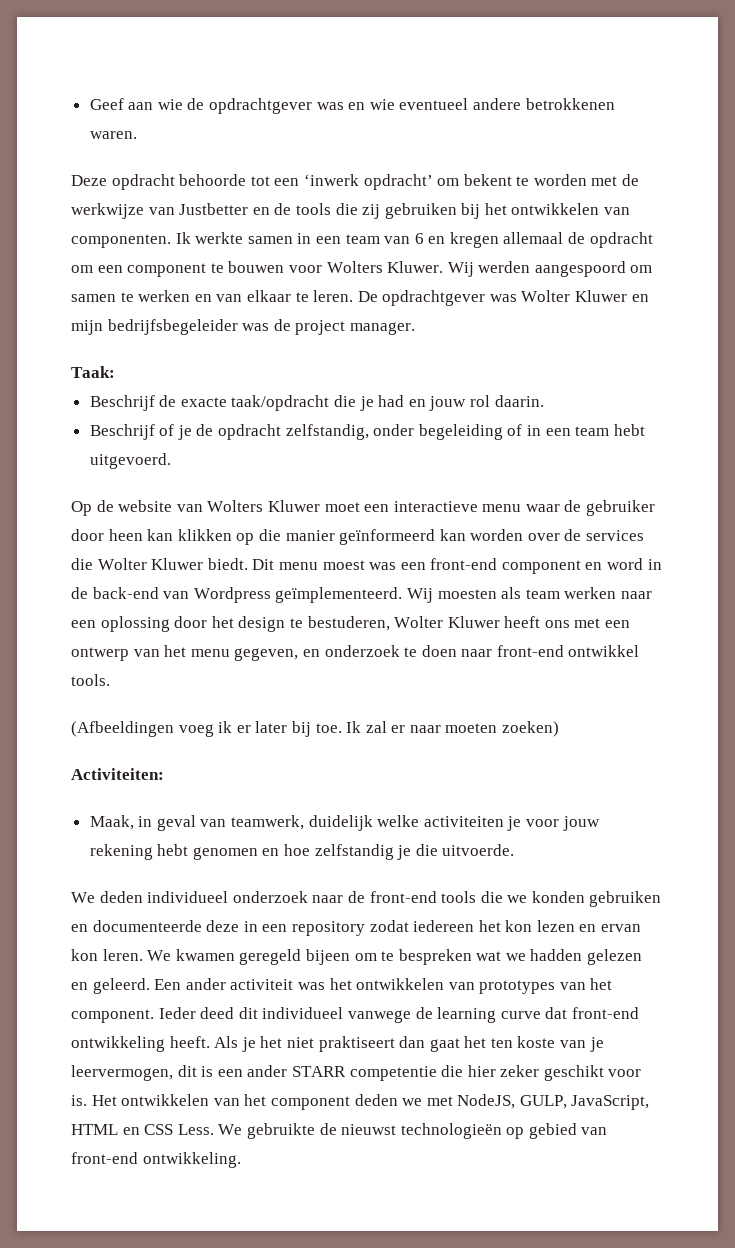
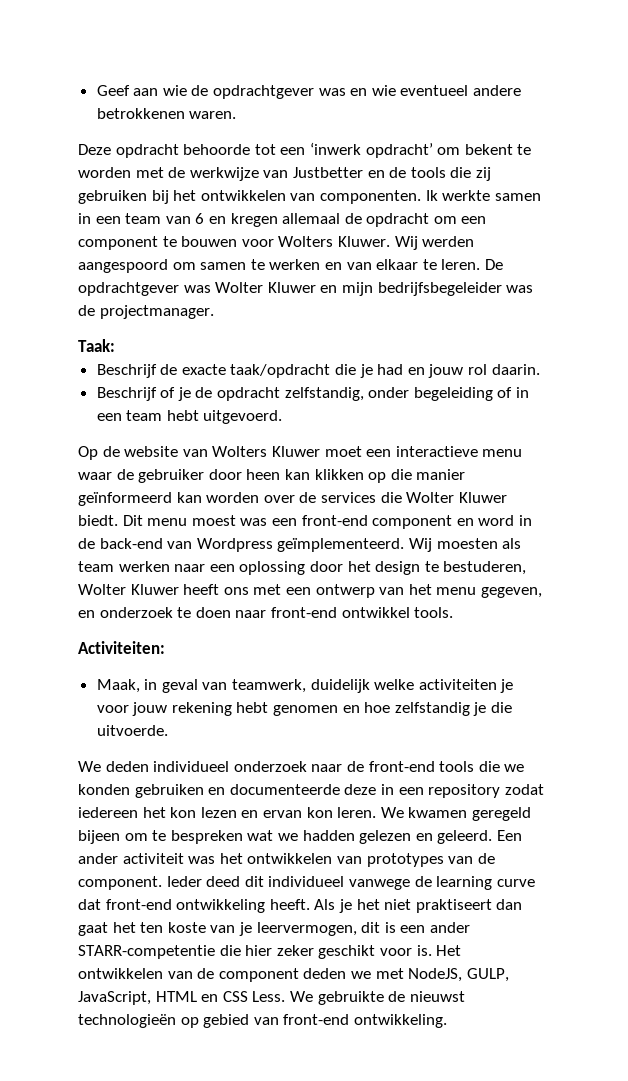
- De opdrachtgever was Wolter Kluwer en mijn bedrijfsbegeleider was de project manager.
+ De opdrachtgever was Wolter Kluwer en mijn bedrijfsbegeleider was de projectmanager.
- (Afbeeldingen voeg ik er later bij toe. Ik zal er naar moeten zoeken)
- Een ander activiteit was het ontwikkelen van prototypes van het component.
+ Een ander activiteit was het ontwikkelen van prototypes van de component.
- Als je het niet praktiseert dan gaat het ten koste van je leervermogen, dit is een ander STARR competentie die hier zeker geschikt voor is.
+ Als je het niet praktiseert dan gaat het ten koste van je leervermogen, dit is een ander STARR-competentie die hier zeker geschikt voor is.
- Het ontwikkelen van het component deden we met NodeJS, GULP, JavaScript, HTML en CSS Less.
+ Het ontwikkelen van de component deden we met NodeJS, GULP, JavaScript, HTML en CSS Less.

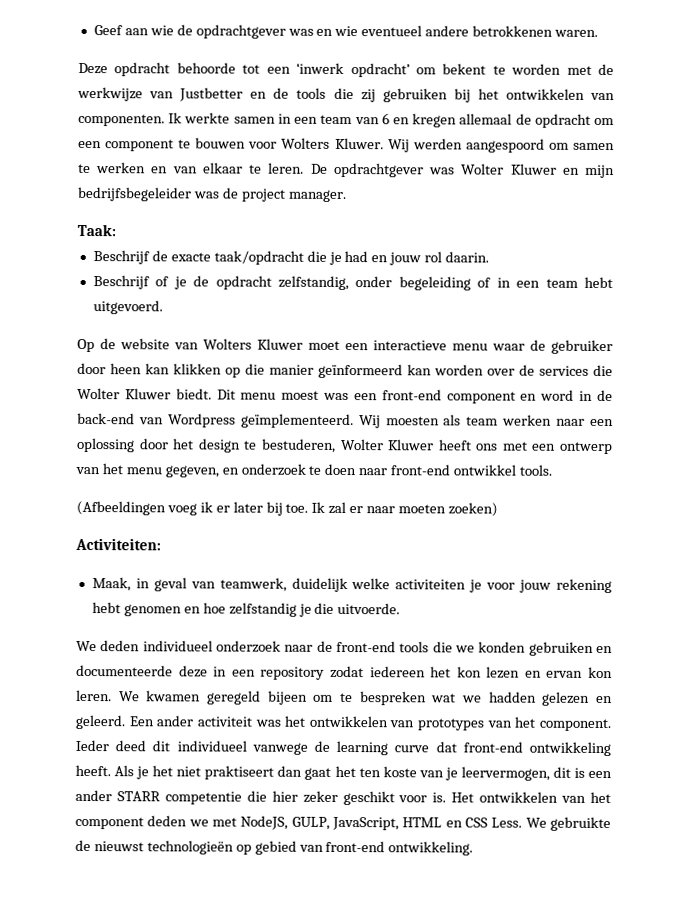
- De opdrachtgever was Wolter Kluwer en mijn bedrijfsbegeleider was de projectmanager.
+ De opdrachtgever was Wolter Kluwer en mijn bedrijfsbegeleider was de project manager.
+ (Afbeeldingen voeg ik er later bij toe. Ik zal er naar moeten zoeken)
- Een ander activiteit was het ontwikkelen van prototypes van de component.
+ Een ander activiteit was het ontwikkelen van prototypes van het component.
- Als je het niet praktiseert dan gaat het ten koste van je leervermogen, dit is een ander STARR-competentie die hier zeker geschikt voor is.
+ Als je het niet praktiseert dan gaat het ten koste van je leervermogen, dit is een ander STARR competentie die hier zeker geschikt voor is.
- Het ontwikkelen van de component deden we met NodeJS, GULP, JavaScript, HTML en CSS Less.
+ Het ontwikkelen van het component deden we met NodeJS, GULP, JavaScript, HTML en CSS Less.

